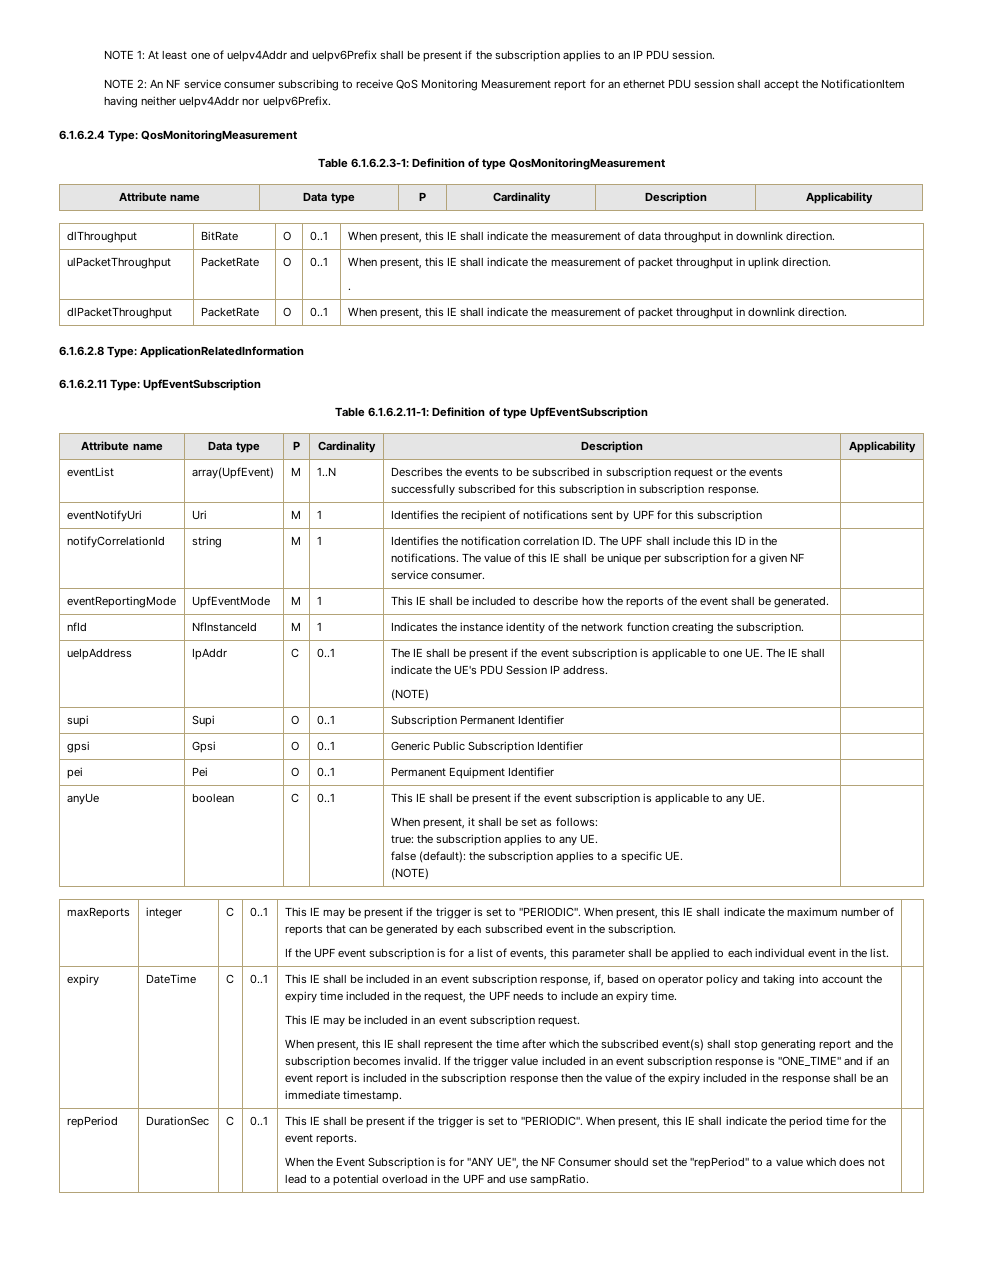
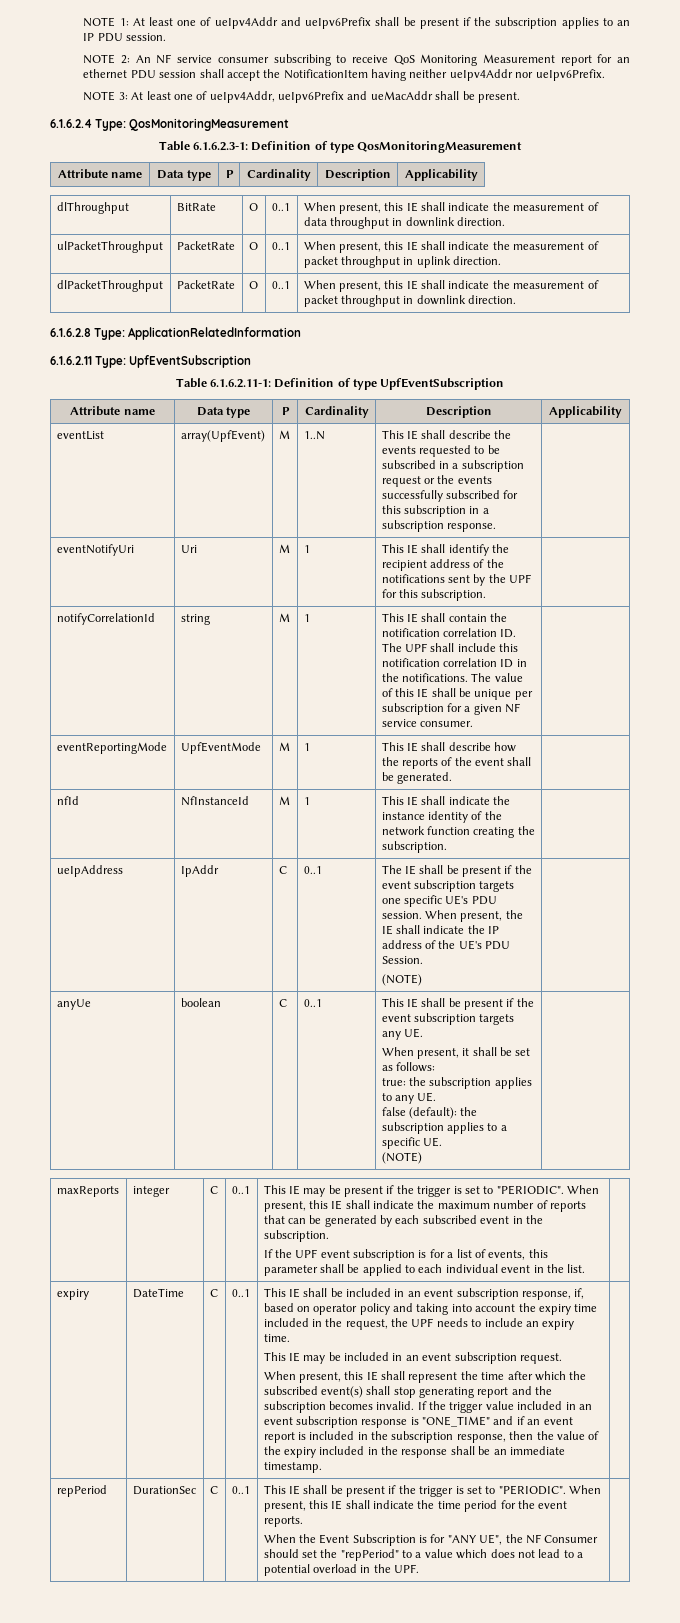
+ NOTE 3: At least one of ueIpv4Addr, ueIpv6Prefix and ueMacAddr shall be present.
  ulPacketThroughput | PacketRate | O | 0..1 | When present, this IE shall indicate the measurement of packet throughput in uplink direction.
- .
- eventList | array(UpfEvent) | M | 1..N | Describes the events to be subscribed in subscription request or the events successfully subscribed for this subscription in subscription response. |
+ eventList | array(UpfEvent) | M | 1..N | This IE shall describe the events requested to be subscribed in a subscription request or the events successfully subscribed for this subscription in a subscription response. |
- eventNotifyUri | Uri | M | 1 | Identifies the recipient of notifications sent by UPF for this subscription |
+ eventNotifyUri | Uri | M | 1 | This IE shall identify the recipient address of the notifications sent by the UPF for this subscription. |
- notifyCorrelationId | string | M | 1 | Identifies the notification correlation ID. The UPF shall include this ID in the notifications. The value of this IE shall be unique per subscription for a given NF service consumer. |
+ notifyCorrelationId | string | M | 1 | This IE shall contain the notification correlation ID. The UPF shall include this notification correlation ID in the notifications. The value of this IE shall be unique per subscription for a given NF service consumer. |
- eventReportingMode | UpfEventMode | M | 1 | This IE shall be included to describe how the reports of the event shall be generated. |
+ eventReportingMode | UpfEventMode | M | 1 | This IE shall describe how the reports of the event shall be generated. |
- nfId | NfInstanceId | M | 1 | Indicates the instance identity of the network function creating the subscription. |
+ nfId | NfInstanceId | M | 1 | This IE shall indicate the instance identity of the network function creating the subscription. |
- ueIpAddress | IpAddr | C | 0..1 | The IE shall be present if the event subscription is applicable to one UE. The IE shall indicate the UE's PDU Session IP address.
+ ueIpAddress | IpAddr | C | 0..1 | The IE shall be present if the event subscription targets one specific UE's PDU session. When present, the IE shall indicate the IP address of the UE's PDU Session.
  (NOTE) |
- supi | Supi | O | 0..1 | Subscription Permanent Identifier |
- gpsi | Gpsi | O | 0..1 | Generic Public Subscription Identifier |
- pei | Pei | O | 0..1 | Permanent Equipment Identifier |
- This IE shall be present if the event subscription is applicable to any UE.
+ This IE shall be present if the event subscription targets any UE.
- If the trigger value included in an event subscription response is "ONE_TIME" and if an event report is included in the subscription response then the value of the expiry included in the response shall be an immediate timestamp.
+ If the trigger value included in an event subscription response is "ONE_TIME" and if an event report is included in the subscription response, then the value of the expiry included in the response shall be an immediate timestamp.
- When present, this IE shall indicate the period time for the event reports.
+ When present, this IE shall indicate the time period for the event reports.
- When the Event Subscription is for "ANY UE", the NF Consumer should set the "repPeriod" to a value which does not lead to a potential overload in the UPF and use sampRatio.
+ When the Event Subscription is for "ANY UE", the NF Consumer should set the "repPeriod" to a value which does not lead to a potential overload in the UPF.

